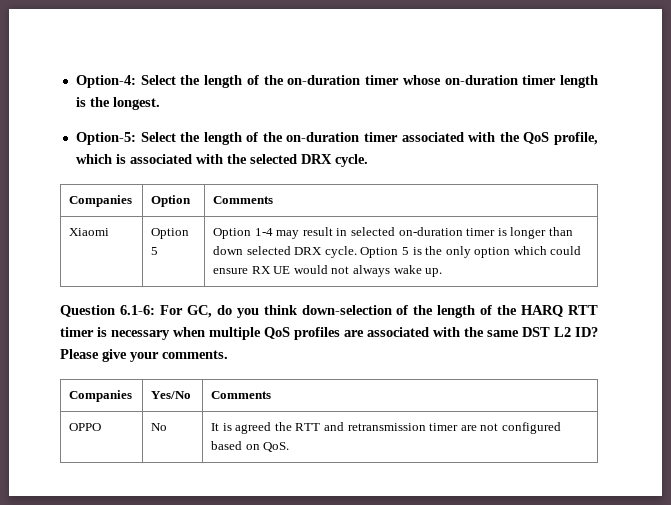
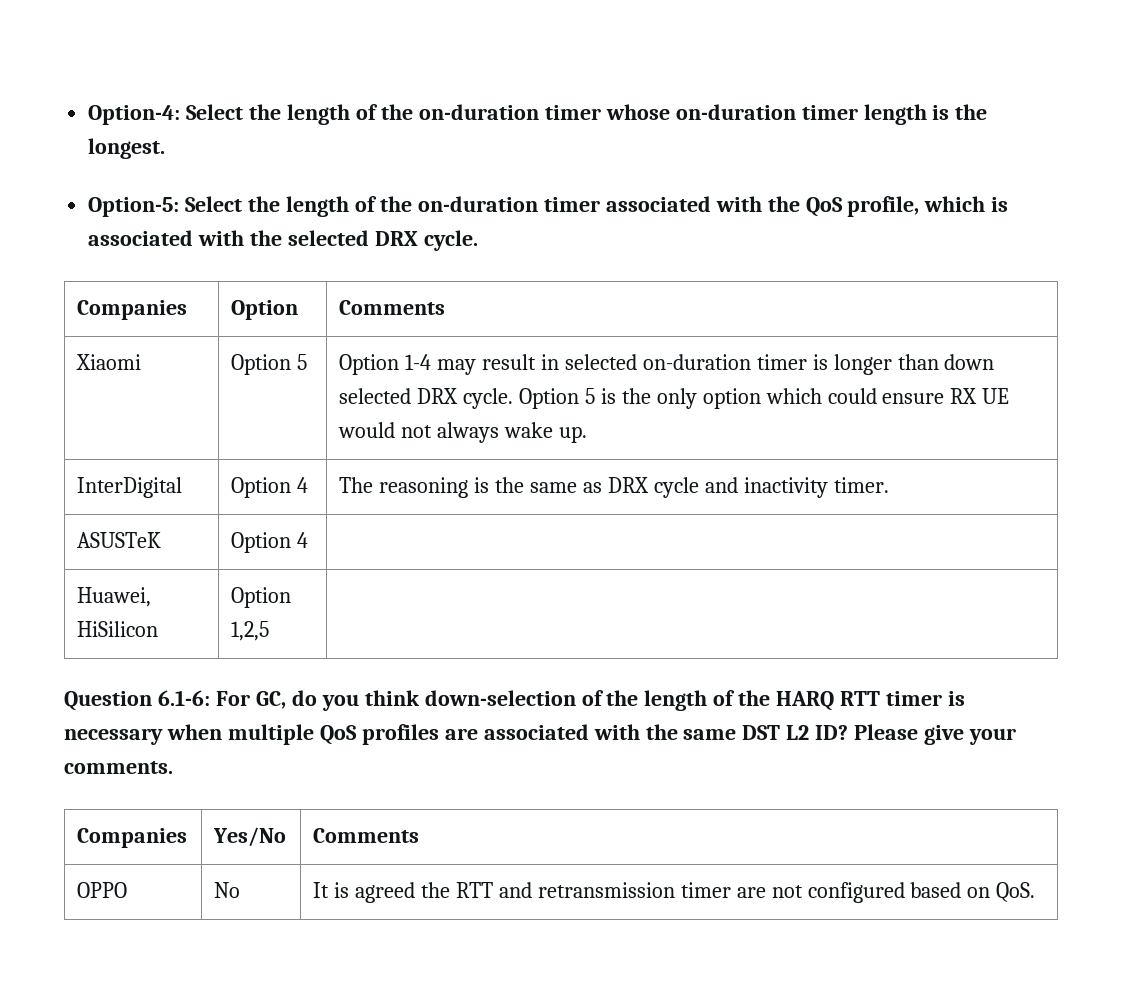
+ InterDigital | Option 4 | The reasoning is the same as DRX cycle and inactivity timer.
+ ASUSTeK | Option 4 |
+ Huawei, HiSilicon | Option 1,2,5 |

